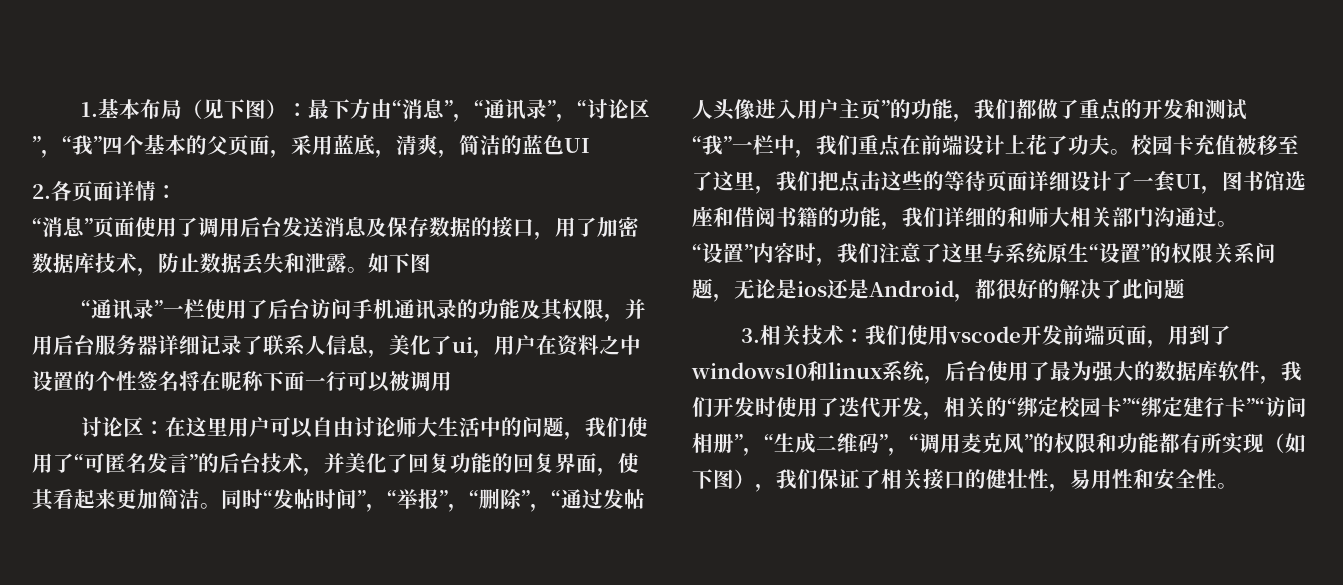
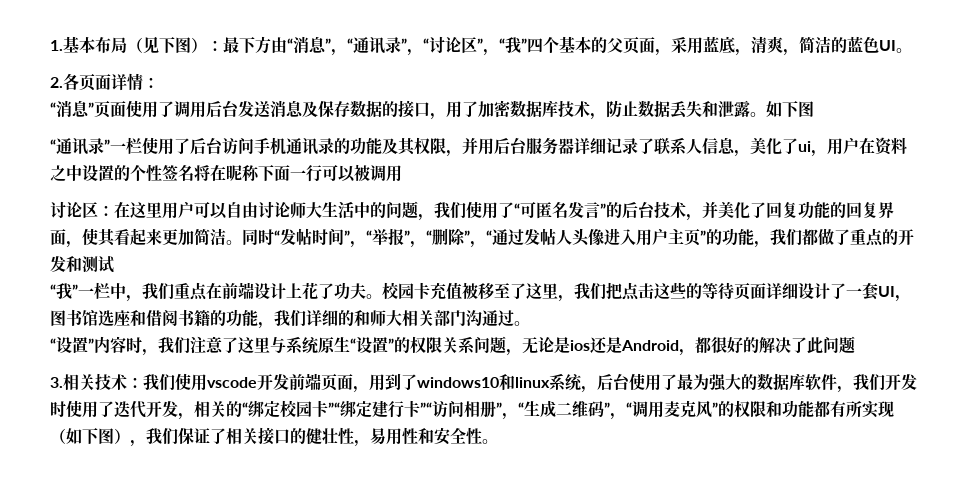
- 1.基本布局（见下图）：最下方由“消息”，“通讯录”，“讨论区”，“我”四个基本的父页面，采用蓝底，清爽，简洁的蓝色UI
+ 1.基本布局（见下图）：最下方由“消息”，“通讯录”，“讨论区”，“我”四个基本的父页面，采用蓝底，清爽，简洁的蓝色UI。

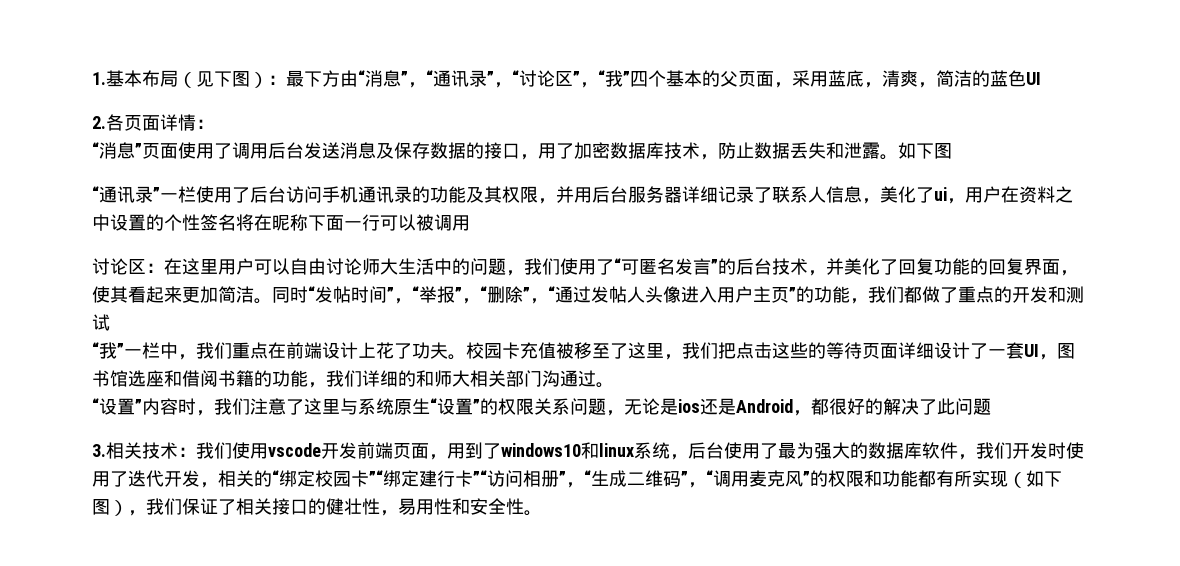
- 1.基本布局（见下图）：最下方由“消息”，“通讯录”，“讨论区”，“我”四个基本的父页面，采用蓝底，清爽，简洁的蓝色UI。
+ 1.基本布局（见下图）：最下方由“消息”，“通讯录”，“讨论区”，“我”四个基本的父页面，采用蓝底，清爽，简洁的蓝色UI

